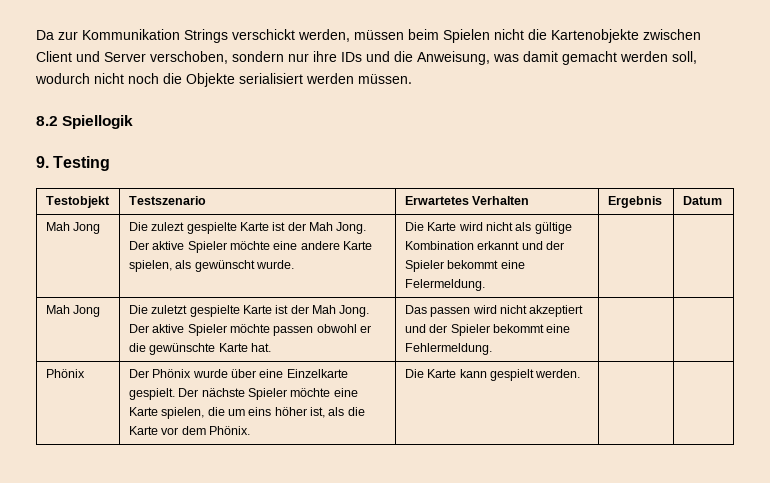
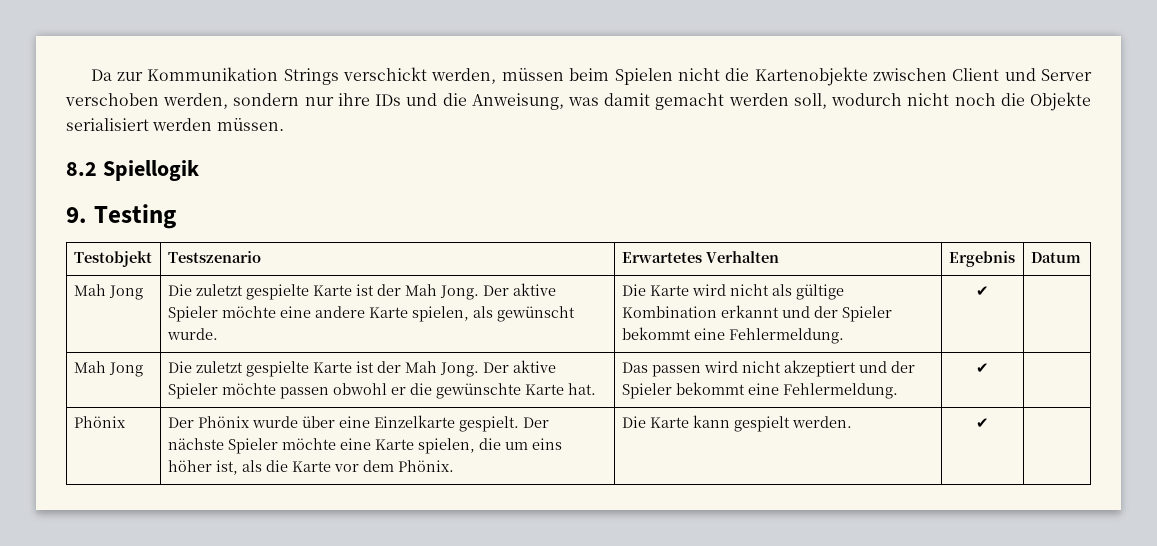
- Da zur Kommunikation Strings verschickt werden, müssen beim Spielen nicht die Kartenobjekte zwischen Client und Server verschoben, sondern nur ihre IDs und die Anweisung, was damit gemacht werden soll, wodurch nicht noch die Objekte serialisiert werden müssen.
+ Da zur Kommunikation Strings verschickt werden, müssen beim Spielen nicht die Kartenobjekte zwischen Client und Server verschoben werden, sondern nur ihre IDs und die Anweisung, was damit gemacht werden soll, wodurch nicht noch die Objekte serialisiert werden müssen.
- Mah Jong | Die zulezt gespielte Karte ist der Mah Jong. Der aktive Spieler möchte eine andere Karte spielen, als gewünscht wurde. | Die Karte wird nicht als gültige Kombination erkannt und der Spieler bekommt eine Felermeldung. | |
+ Mah Jong | Die zuletzt gespielte Karte ist der Mah Jong. Der aktive Spieler möchte eine andere Karte spielen, als gewünscht wurde. | Die Karte wird nicht als gültige Kombination erkannt und der Spieler bekommt eine Fehlermeldung. | ✔ |
- Mah Jong | Die zuletzt gespielte Karte ist der Mah Jong. Der aktive Spieler möchte passen obwohl er die gewünschte Karte hat. | Das passen wird nicht akzeptiert und der Spieler bekommt eine Fehlermeldung. | |
+ Mah Jong | Die zuletzt gespielte Karte ist der Mah Jong. Der aktive Spieler möchte passen obwohl er die gewünschte Karte hat. | Das passen wird nicht akzeptiert und der Spieler bekommt eine Fehlermeldung. | ✔ |
- Phönix | Der Phönix wurde über eine Einzelkarte gespielt. Der nächste Spieler möchte eine Karte spielen, die um eins höher ist, als die Karte vor dem Phönix. | Die Karte kann gespielt werden. | |
+ Phönix | Der Phönix wurde über eine Einzelkarte gespielt. Der nächste Spieler möchte eine Karte spielen, die um eins höher ist, als die Karte vor dem Phönix. | Die Karte kann gespielt werden. | ✔ |

